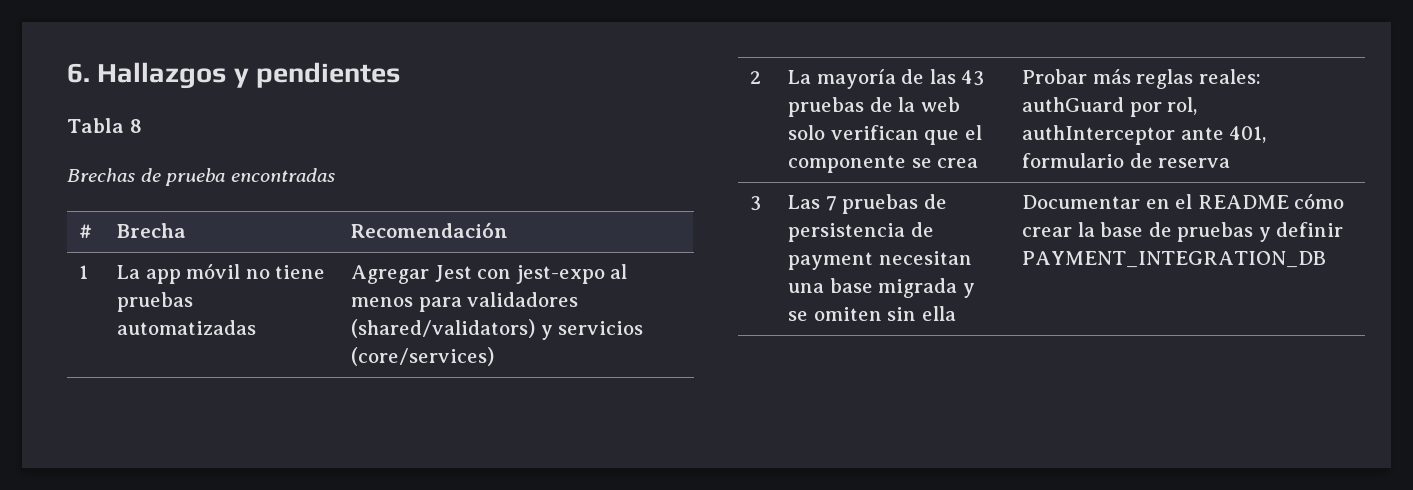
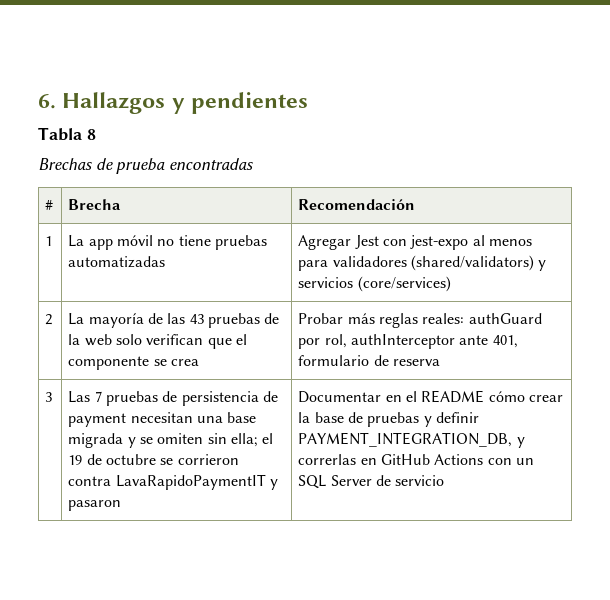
- Las 7 pruebas de persistencia de payment necesitan una base migrada y se omiten sin ella
+ Las 7 pruebas de persistencia de payment necesitan una base migrada y se omiten sin ella; el 19 de octubre se corrieron contra LavaRapidoPaymentIT y pasaron
- Documentar en el README cómo crear la base de pruebas y definir PAYMENT_INTEGRATION_DB
+ Documentar en el README cómo crear la base de pruebas y definir PAYMENT_INTEGRATION_DB, y correrlas en GitHub Actions con un SQL Server de servicio

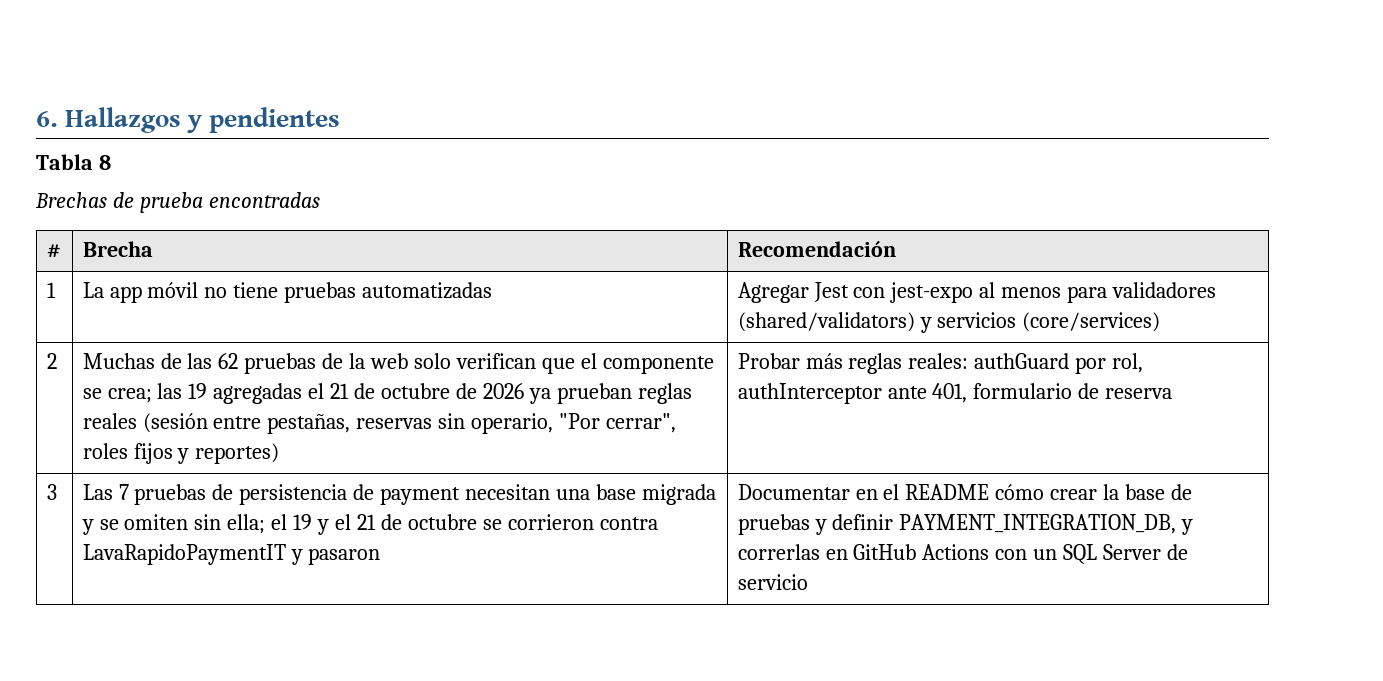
- La mayoría de las 43 pruebas de la web solo verifican que el componente se crea
+ Muchas de las 62 pruebas de la web solo verifican que el componente se crea; las 19 agregadas el 21 de octubre de 2026 ya prueban reglas reales (sesión entre pestañas, reservas sin operario, "Por cerrar", roles fijos y reportes)
- Las 7 pruebas de persistencia de payment necesitan una base migrada y se omiten sin ella; el 19 de octubre se corrieron contra LavaRapidoPaymentIT y pasaron
+ Las 7 pruebas de persistencia de payment necesitan una base migrada y se omiten sin ella; el 19 y el 21 de octubre se corrieron contra LavaRapidoPaymentIT y pasaron

